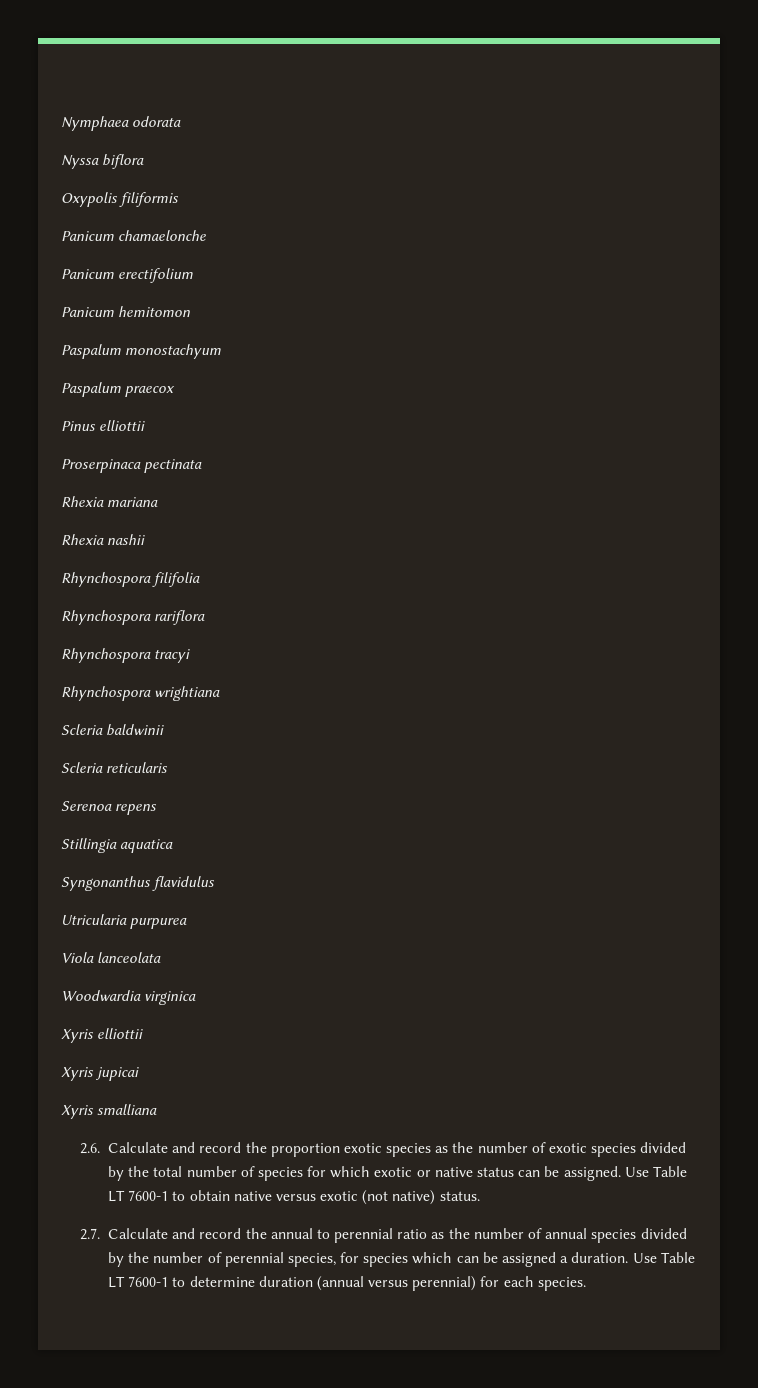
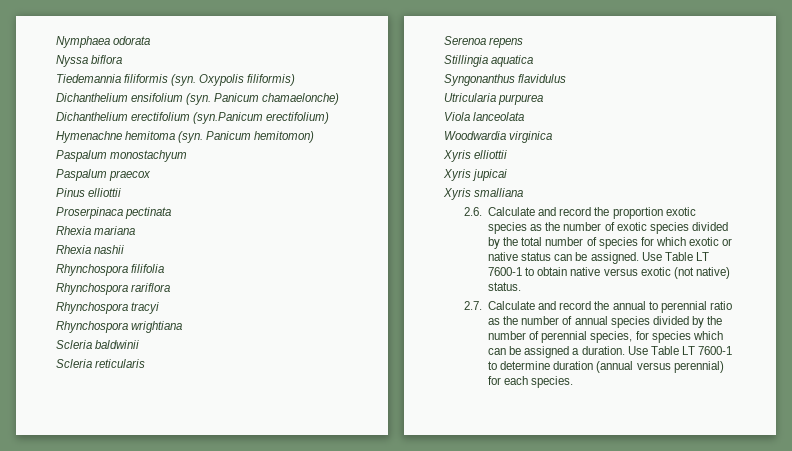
- Oxypolis filiformis
- Panicum chamaelonche
- Panicum erectifolium
- Panicum hemitomon
+ Tiedemannia filiformis (syn. Oxypolis filiformis)
+ Dichanthelium ensifolium (syn. Panicum chamaelonche)
+ Dichanthelium erectifolium (syn.Panicum erectifolium)
+ Hymenachne hemitoma (syn. Panicum hemitomon)

